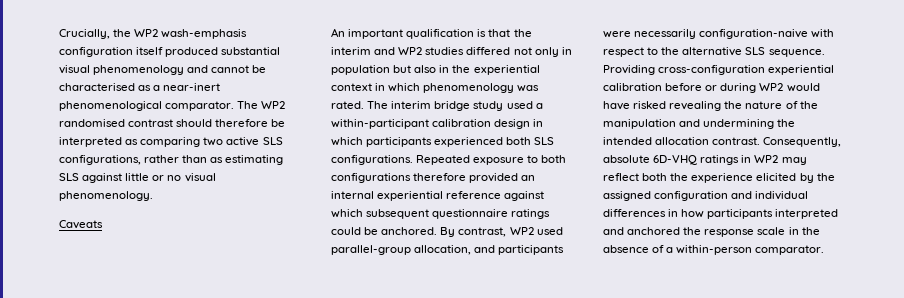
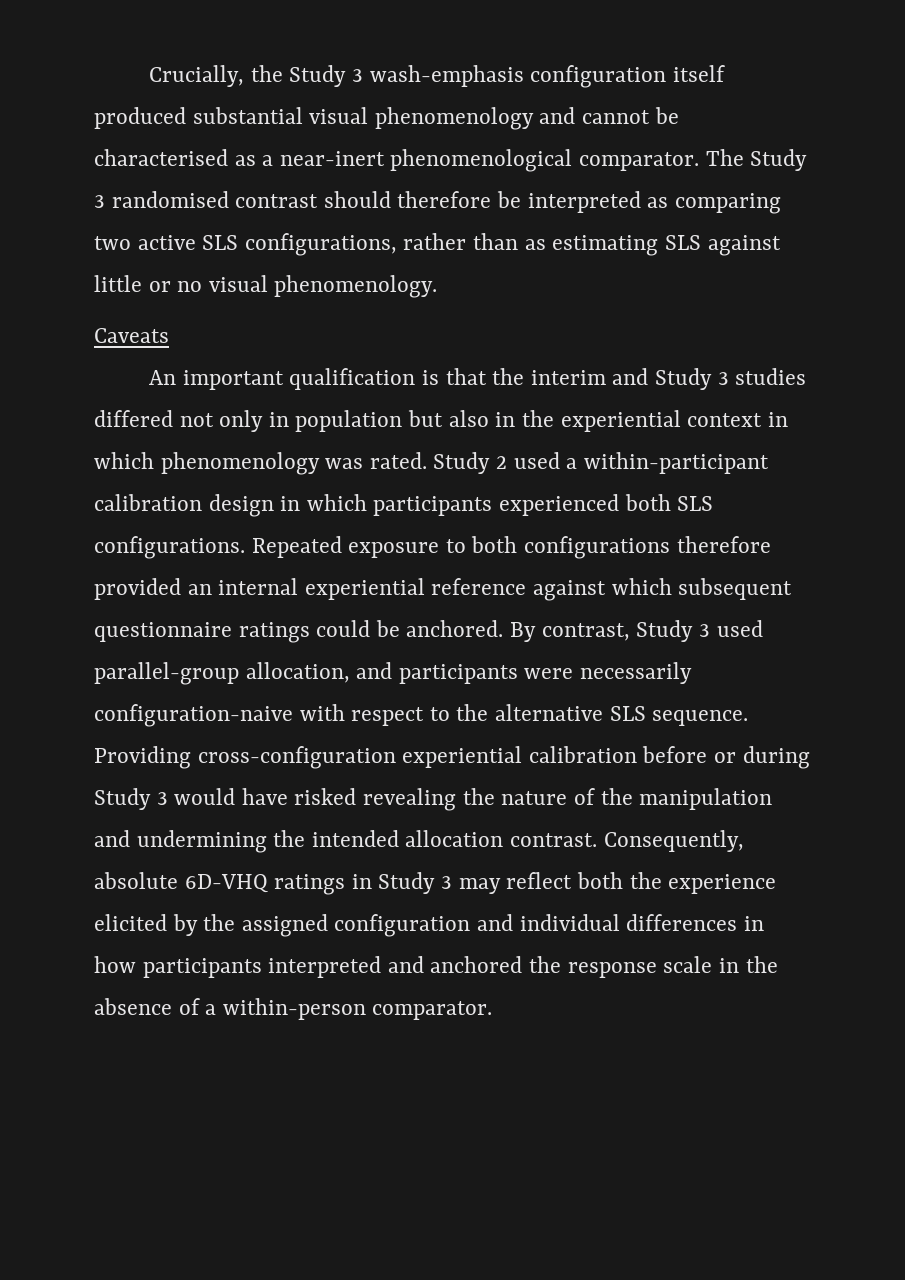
- Crucially, the WP2 wash-emphasis configuration itself produced substantial visual phenomenology and cannot be characterised as a near-inert phenomenological comparator.
+ Crucially, the Study 3 wash-emphasis configuration itself produced substantial visual phenomenology and cannot be characterised as a near-inert phenomenological comparator.
- The WP2 randomised contrast should therefore be interpreted as comparing two active SLS configurations, rather than as estimating SLS against little or no visual phenomenology.
+ The Study 3 randomised contrast should therefore be interpreted as comparing two active SLS configurations, rather than as estimating SLS against little or no visual phenomenology.
- An important qualification is that the interim and WP2 studies differed not only in population but also in the experiential context in which phenomenology was rated.
+ An important qualification is that the interim and Study 3 studies differed not only in population but also in the experiential context in which phenomenology was rated.
- The interim bridge study used a within-participant calibration design in which participants experienced both SLS configurations.
+ Study 2 used a within-participant calibration design in which participants experienced both SLS configurations.
- By contrast, WP2 used parallel-group allocation, and participants were necessarily configuration-naive with respect to the alternative SLS sequence.
+ By contrast, Study 3 used parallel-group allocation, and participants were necessarily configuration-naive with respect to the alternative SLS sequence.
- Providing cross-configuration experiential calibration before or during WP2 would have risked revealing the nature of the manipulation and undermining the intended allocation contrast.
+ Providing cross-configuration experiential calibration before or during Study 3 would have risked revealing the nature of the manipulation and undermining the intended allocation contrast.
- Consequently, absolute 6D-VHQ ratings in WP2 may reflect both the experience elicited by the assigned configuration and individual differences in how participants interpreted and anchored the response scale in the absence of a within-person comparator.
+ Consequently, absolute 6D-VHQ ratings in Study 3 may reflect both the experience elicited by the assigned configuration and individual differences in how participants interpreted and anchored the response scale in the absence of a within-person comparator.

